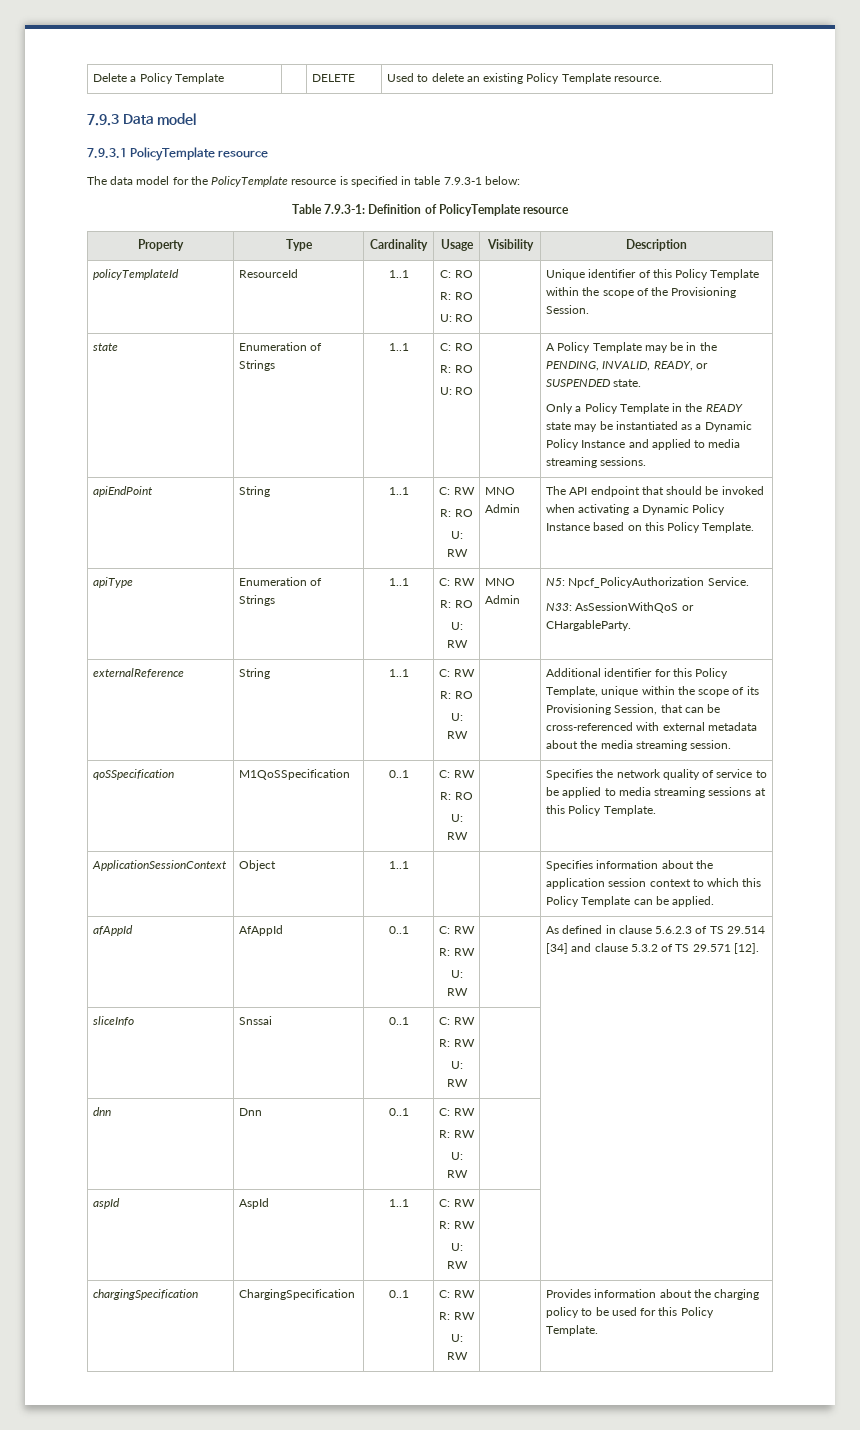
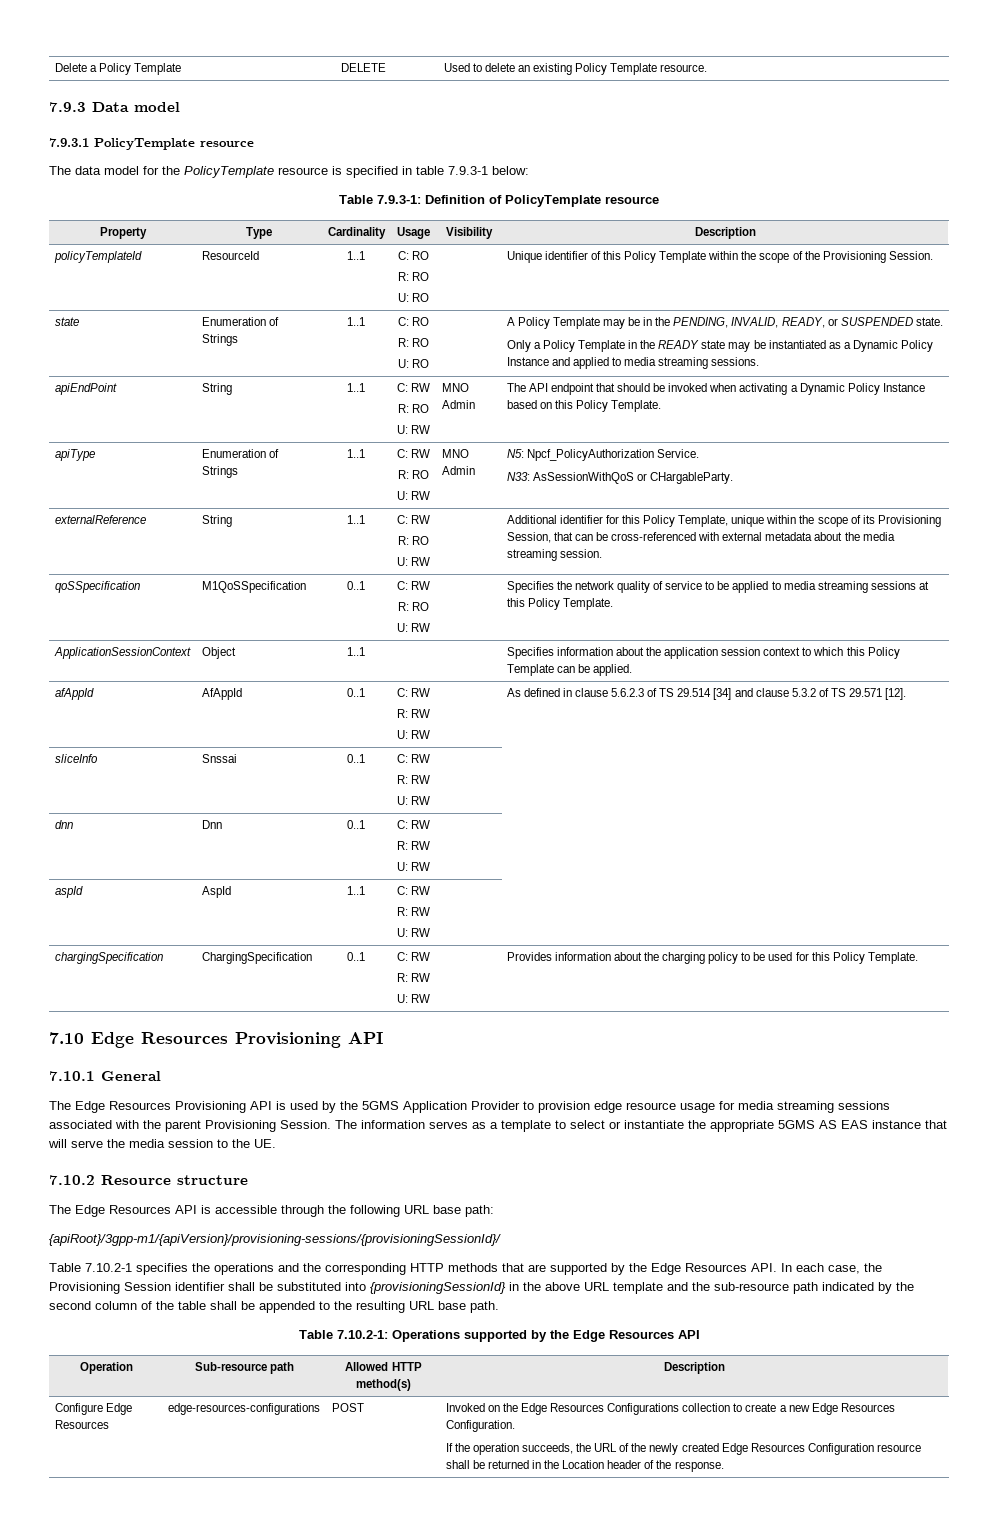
+ 7.10 Edge Resources Provisioning API
+ 7.10.1 General
+ The Edge Resources Provisioning API is used by the 5GMS Application Provider to provision edge resource usage for media streaming sessions associated with the parent Provisioning Session. The information serves as a template to select or instantiate the appropriate 5GMS AS EAS instance that will serve the media session to the UE.
+ 7.10.2 Resource structure
+ The Edge Resources API is accessible through the following URL base path:
+ {apiRoot}/3gpp-m1/{apiVersion}/provisioning-sessions/{provisioningSessionId}/
+ Table 7.10.2-1 specifies the operations and the corresponding HTTP methods that are supported by the Edge Resources API. In each case, the Provisioning Session identifier shall be substituted into {provisioningSessionId} in the above URL template and the sub-resource path indicated by the second column of the table shall be appended to the resulting URL base path.
+ Table 7.10.2-1: Operations supported by the Edge Resources API
+ Operation | Sub-resource path | Allowed HTTP method(s) | Description
+ Configure Edge Resources | edge-resources-configurations | POST | Invoked on the Edge Resources Configurations collection to create a new Edge Resources Configuration.
+ If the operation succeeds, the URL of the newly created Edge Resources Configuration resource shall be returned in the Location header of the response.

